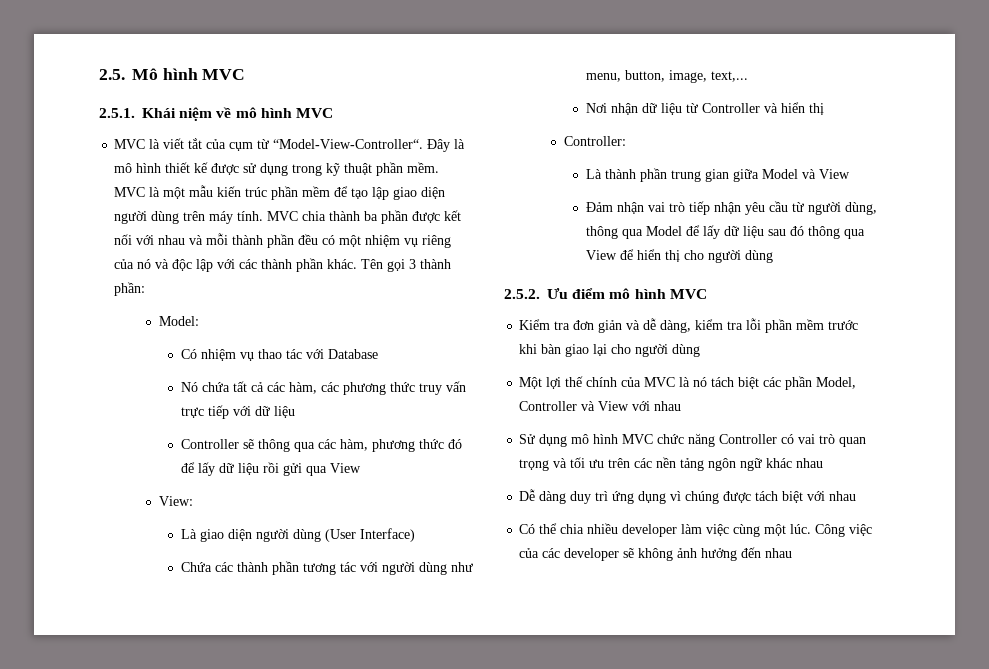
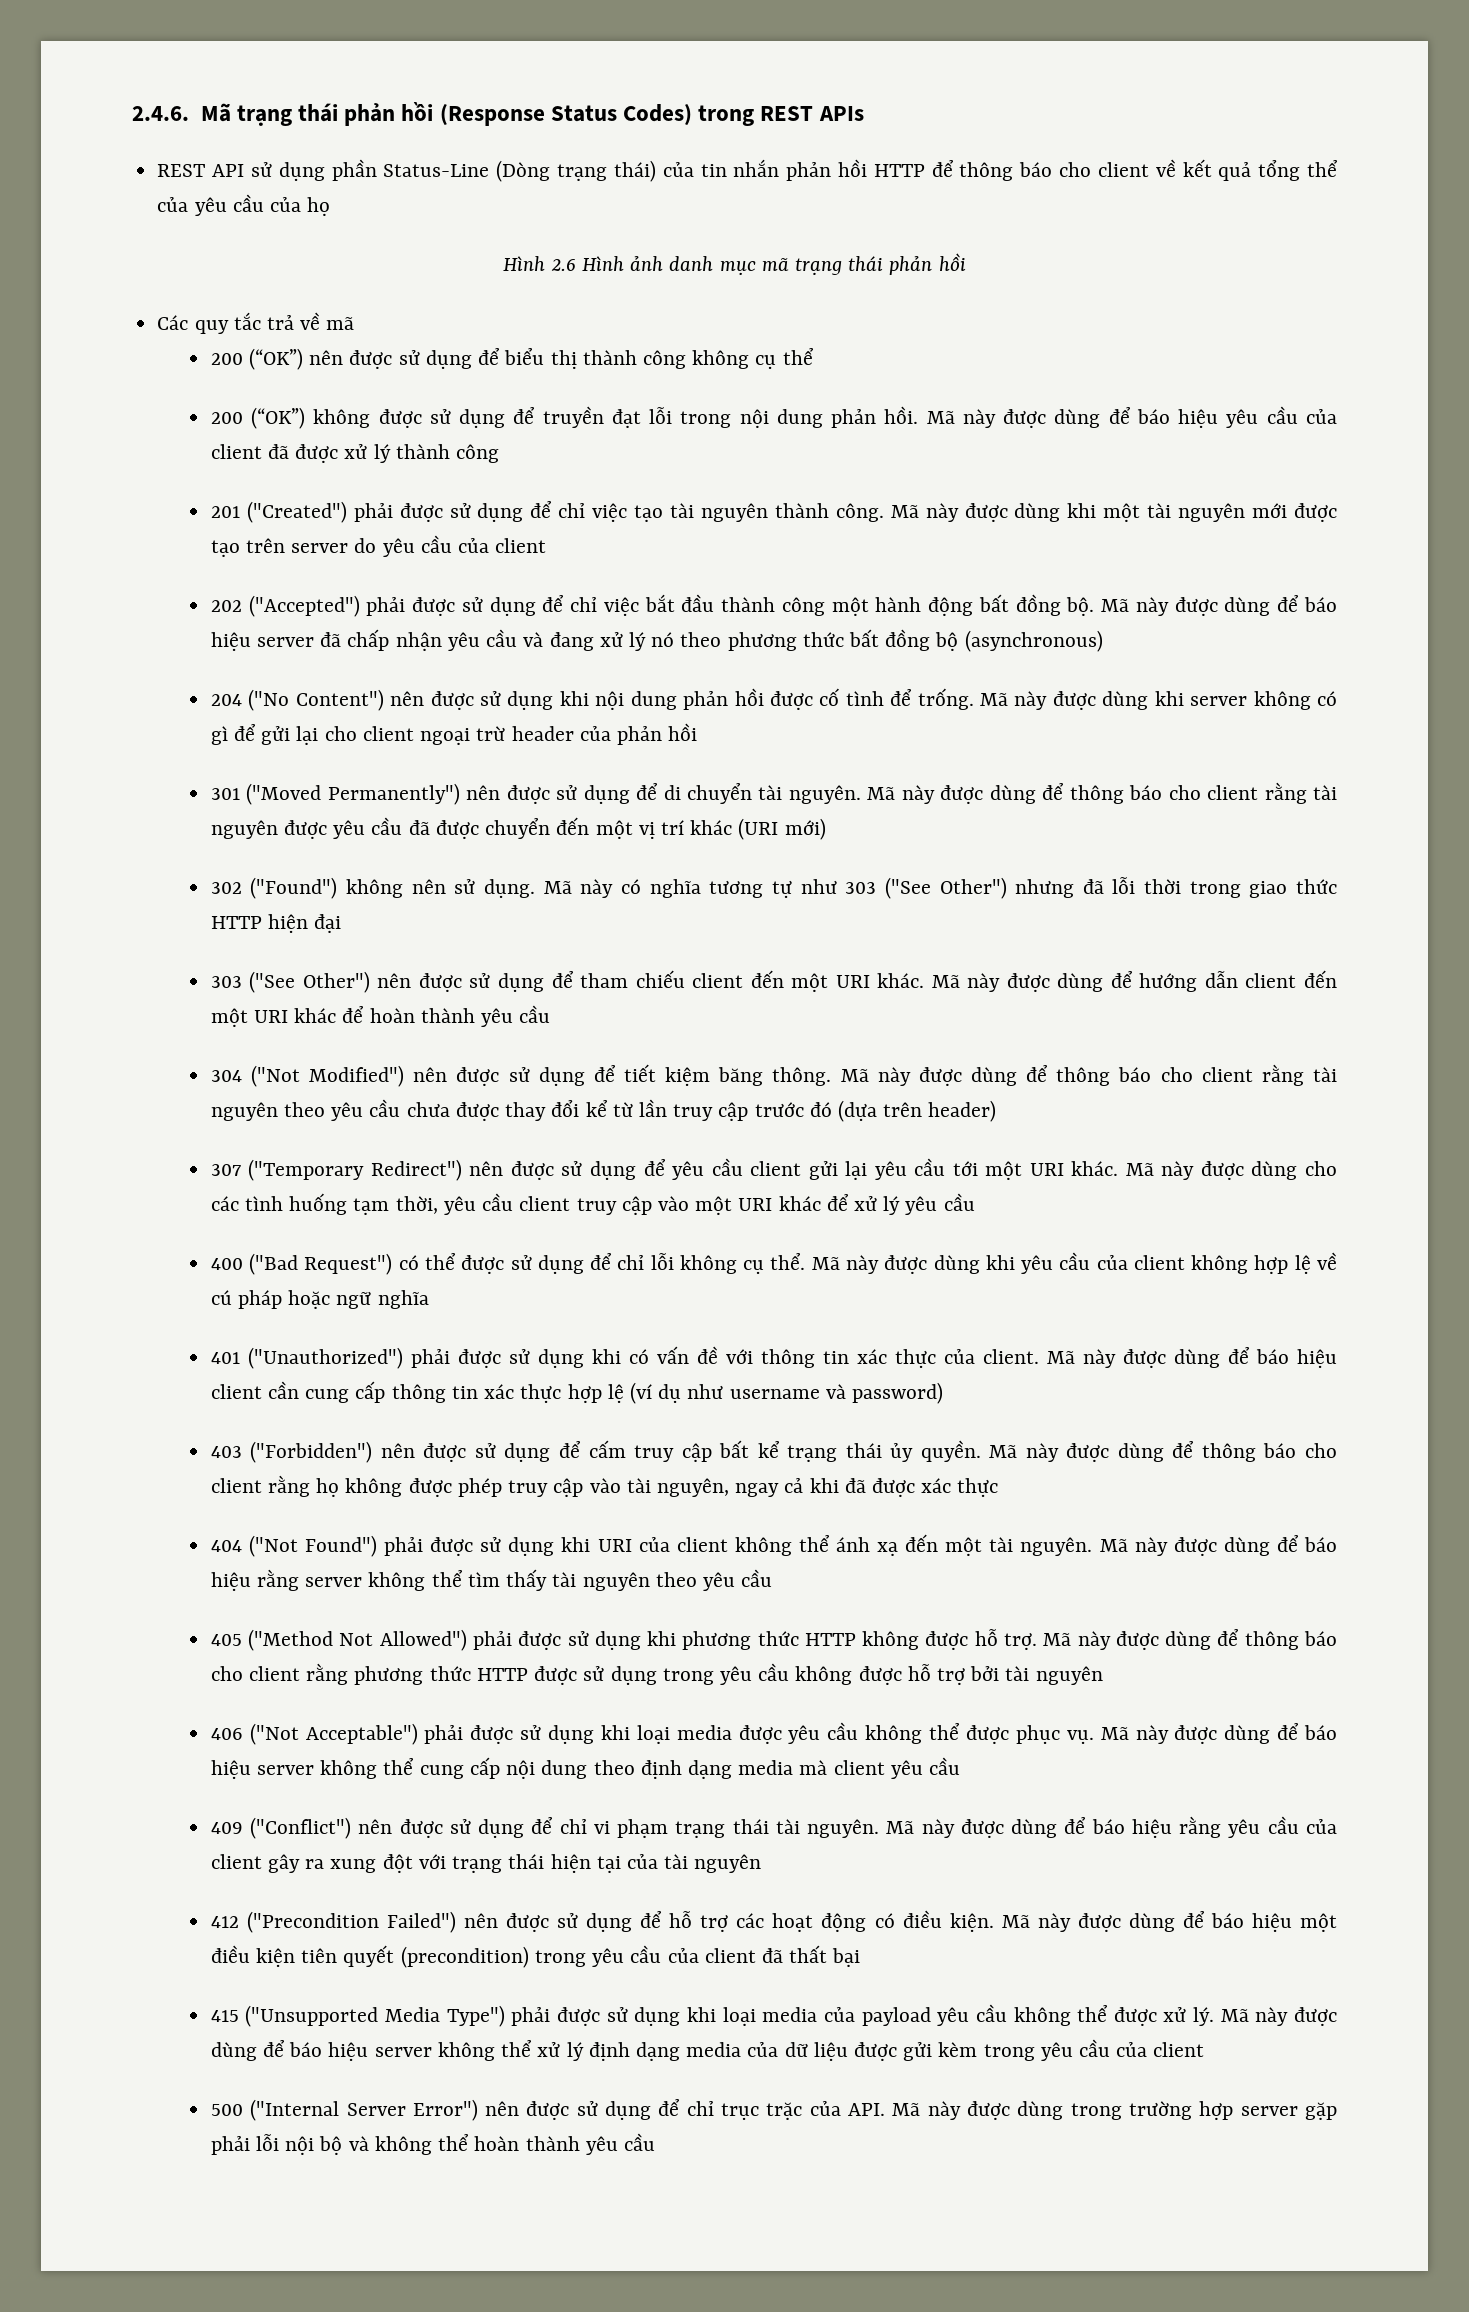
- 2.5. Mô hình MVC
- 2.5.1. Khái niệm về mô hình MVC
- MVC là viết tắt của cụm từ “Model-View-Controller“. Đây là mô hình thiết kế được sử dụng trong kỹ thuật phần mềm. MVC là một mẫu kiến trúc phần mềm để tạo lập giao diện người dùng trên máy tính. MVC chia thành ba phần được kết nối với nhau và mỗi thành phần đều có một nhiệm vụ riêng của nó và độc lập với các thành phần khác. Tên gọi 3 thành phần:
- Model:
- Có nhiệm vụ thao tác với Database
- Nó chứa tất cả các hàm, các phương thức truy vấn trực tiếp với dữ liệu
- Controller sẽ thông qua các hàm, phương thức đó để lấy dữ liệu rồi gửi qua View
- View:
- Là giao diện người dùng (User Interface)
- Chứa các thành phần tương tác với người dùng như menu, button, image, text,...
- Nơi nhận dữ liệu từ Controller và hiển thị
- Controller:
- Là thành phần trung gian giữa Model và View
- Đảm nhận vai trò tiếp nhận yêu cầu từ người dùng, thông qua Model để lấy dữ liệu sau đó thông qua View để hiển thị cho người dùng
- 2.5.2. Ưu điểm mô hình MVC
- Kiểm tra đơn giản và dễ dàng, kiểm tra lỗi phần mềm trước khi bàn giao lại cho người dùng
- Một lợi thế chính của MVC là nó tách biệt các phần Model, Controller và View với nhau
- Sử dụng mô hình MVC chức năng Controller có vai trò quan trọng và tối ưu trên các nền tảng ngôn ngữ khác nhau
- Dễ dàng duy trì ứng dụng vì chúng được tách biệt với nhau
- Có thể chia nhiều developer làm việc cùng một lúc. Công việc của các developer sẽ không ảnh hưởng đến nhau
+ 2.4.6. Mã trạng thái phản hồi (Response Status Codes) trong REST APIs
+ REST API sử dụng phần Status-Line (Dòng trạng thái) của tin nhắn phản hồi HTTP để thông báo cho client về kết quả tổng thể của yêu cầu của họ
+ Hình 2.6 Hình ảnh danh mục mã trạng thái phản hồi
+ Các quy tắc trả về mã
+ 200 (“OK”) nên được sử dụng để biểu thị thành công không cụ thể
+ 200 (“OK”) không được sử dụng để truyền đạt lỗi trong nội dung phản hồi. Mã này được dùng để báo hiệu yêu cầu của client đã được xử lý thành công
+ 201 ("Created") phải được sử dụng để chỉ việc tạo tài nguyên thành công. Mã này được dùng khi một tài nguyên mới được tạo trên server do yêu cầu của client
+ 202 ("Accepted") phải được sử dụng để chỉ việc bắt đầu thành công một hành động bất đồng bộ. Mã này được dùng để báo hiệu server đã chấp nhận yêu cầu và đang xử lý nó theo phương thức bất đồng bộ (asynchronous)
+ 204 ("No Content") nên được sử dụng khi nội dung phản hồi được cố tình để trống. Mã này được dùng khi server không có gì để gửi lại cho client ngoại trừ header của phản hồi
+ 301 ("Moved Permanently") nên được sử dụng để di chuyển tài nguyên. Mã này được dùng để thông báo cho client rằng tài nguyên được yêu cầu đã được chuyển đến một vị trí khác (URI mới)
+ 302 ("Found") không nên sử dụng. Mã này có nghĩa tương tự như 303 ("See Other") nhưng đã lỗi thời trong giao thức HTTP hiện đại
+ 303 ("See Other") nên được sử dụng để tham chiếu client đến một URI khác. Mã này được dùng để hướng dẫn client đến một URI khác để hoàn thành yêu cầu
+ 304 ("Not Modified") nên được sử dụng để tiết kiệm băng thông. Mã này được dùng để thông báo cho client rằng tài nguyên theo yêu cầu chưa được thay đổi kể từ lần truy cập trước đó (dựa trên header)
+ 307 ("Temporary Redirect") nên được sử dụng để yêu cầu client gửi lại yêu cầu tới một URI khác. Mã này được dùng cho các tình huống tạm thời, yêu cầu client truy cập vào một URI khác để xử lý yêu cầu
+ 400 ("Bad Request") có thể được sử dụng để chỉ lỗi không cụ thể. Mã này được dùng khi yêu cầu của client không hợp lệ về cú pháp hoặc ngữ nghĩa
+ 401 ("Unauthorized") phải được sử dụng khi có vấn đề với thông tin xác thực của client. Mã này được dùng để báo hiệu client cần cung cấp thông tin xác thực hợp lệ (ví dụ như username và password)
+ 403 ("Forbidden") nên được sử dụng để cấm truy cập bất kể trạng thái ủy quyền. Mã này được dùng để thông báo cho client rằng họ không được phép truy cập vào tài nguyên, ngay cả khi đã được xác thực
+ 404 ("Not Found") phải được sử dụng khi URI của client không thể ánh xạ đến một tài nguyên. Mã này được dùng để báo hiệu rằng server không thể tìm thấy tài nguyên theo yêu cầu
+ 405 ("Method Not Allowed") phải được sử dụng khi phương thức HTTP không được hỗ trợ. Mã này được dùng để thông báo cho client rằng phương thức HTTP được sử dụng trong yêu cầu không được hỗ trợ bởi tài nguyên
+ 406 ("Not Acceptable") phải được sử dụng khi loại media được yêu cầu không thể được phục vụ. Mã này được dùng để báo hiệu server không thể cung cấp nội dung theo định dạng media mà client yêu cầu
+ 409 ("Conflict") nên được sử dụng để chỉ vi phạm trạng thái tài nguyên. Mã này được dùng để báo hiệu rằng yêu cầu của client gây ra xung đột với trạng thái hiện tại của tài nguyên
+ 412 ("Precondition Failed") nên được sử dụng để hỗ trợ các hoạt động có điều kiện. Mã này được dùng để báo hiệu một điều kiện tiên quyết (precondition) trong yêu cầu của client đã thất bại
+ 415 ("Unsupported Media Type") phải được sử dụng khi loại media của payload yêu cầu không thể được xử lý. Mã này được dùng để báo hiệu server không thể xử lý định dạng media của dữ liệu được gửi kèm trong yêu cầu của client
+ 500 ("Internal Server Error") nên được sử dụng để chỉ trục trặc của API. Mã này được dùng trong trường hợp server gặp phải lỗi nội bộ và không thể hoàn thành yêu cầu

